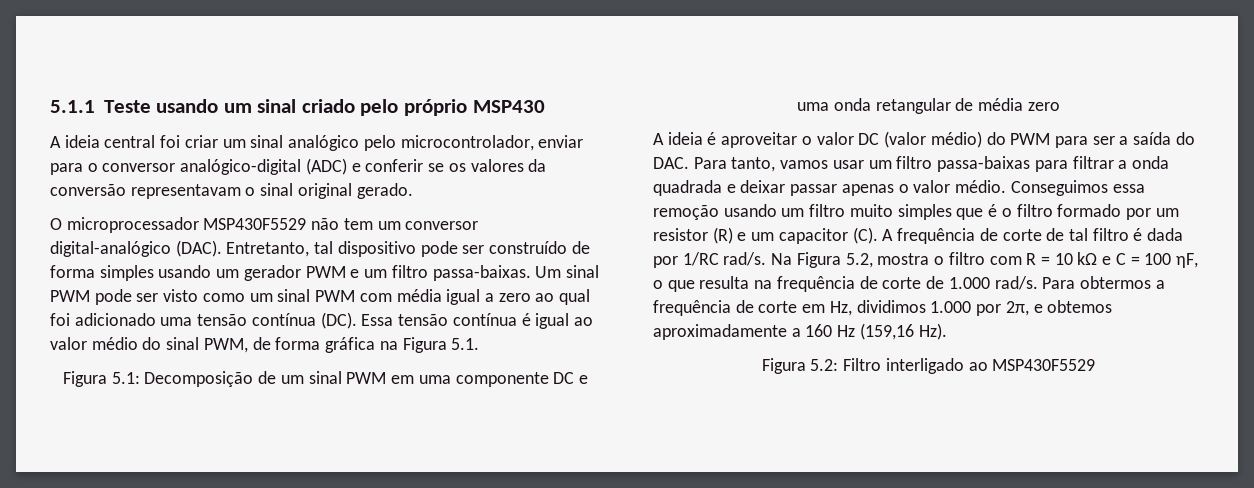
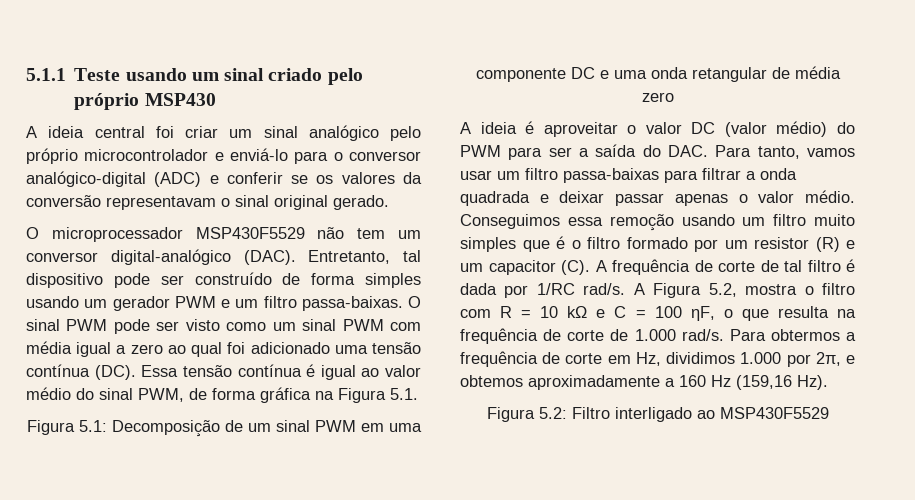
- A ideia central foi criar um sinal analógico pelo microcontrolador, enviar para o conversor analógico-digital (ADC) e conferir se os valores da conversão representavam o sinal original gerado.
+ A ideia central foi criar um sinal analógico pelo próprio microcontrolador e enviá-lo para o conversor analógico-digital (ADC) e conferir se os valores da conversão representavam o sinal original gerado.
- Um sinal PWM pode ser visto como um sinal PWM com média igual a zero ao qual foi adicionado uma tensão contínua (DC). Essa tensão contínua é igual ao valor médio do sinal PWM, de forma gráfica na Figura 5.1.
+ O sinal PWM pode ser visto como um sinal PWM com média igual a zero ao qual foi adicionado uma tensão contínua (DC). Essa tensão contínua é igual ao valor médio do sinal PWM, de forma gráfica na Figura 5.1.
- Na Figura 5.2, mostra o filtro com R = 10 kΩ e C = 100 ηF, o que resulta na frequência de corte de 1.000 rad/s.
+ A Figura 5.2, mostra o filtro com R = 10 kΩ e C = 100 ηF, o que resulta na frequência de corte de 1.000 rad/s.

